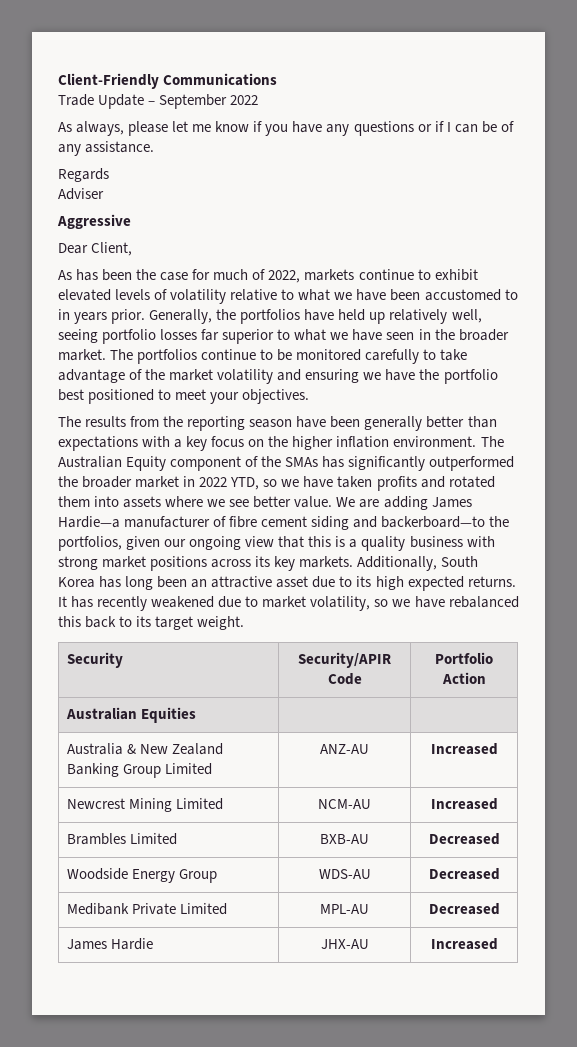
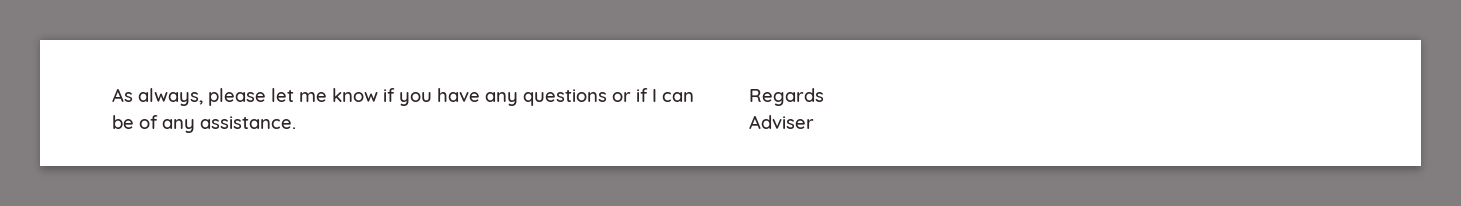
- Client-Friendly Communications
- Trade Update – September 2022
- Aggressive
- Dear Client,
- As has been the case for much of 2022, markets continue to exhibit elevated levels of volatility relative to what we have been accustomed to in years prior. Generally, the portfolios have held up relatively well, seeing portfolio losses far superior to what we have seen in the broader market. The portfolios continue to be monitored carefully to take advantage of the market volatility and ensuring we have the portfolio best positioned to meet your objectives.
- The results from the reporting season have been generally better than expectations with a key focus on the higher inflation environment. The Australian Equity component of the SMAs has significantly outperformed the broader market in 2022 YTD, so we have taken profits and rotated them into assets where we see better value. We are adding James Hardie—a manufacturer of fibre cement siding and backerboard—to the portfolios, given our ongoing view that this is a quality business with strong market positions across its key markets. Additionally, South Korea has long been an attractive asset due to its high expected returns. It has recently weakened due to market volatility, so we have rebalanced this back to its target weight.
- Security | Security/APIR Code | Portfolio Action
- Australian Equities | |
- Australia & New Zealand Banking Group Limited | ANZ-AU | Increased
- Newcrest Mining Limited | NCM-AU | Increased
- Brambles Limited | BXB-AU | Decreased
- Woodside Energy Group | WDS-AU | Decreased
- Medibank Private Limited | MPL-AU | Decreased
- James Hardie | JHX-AU | Increased

